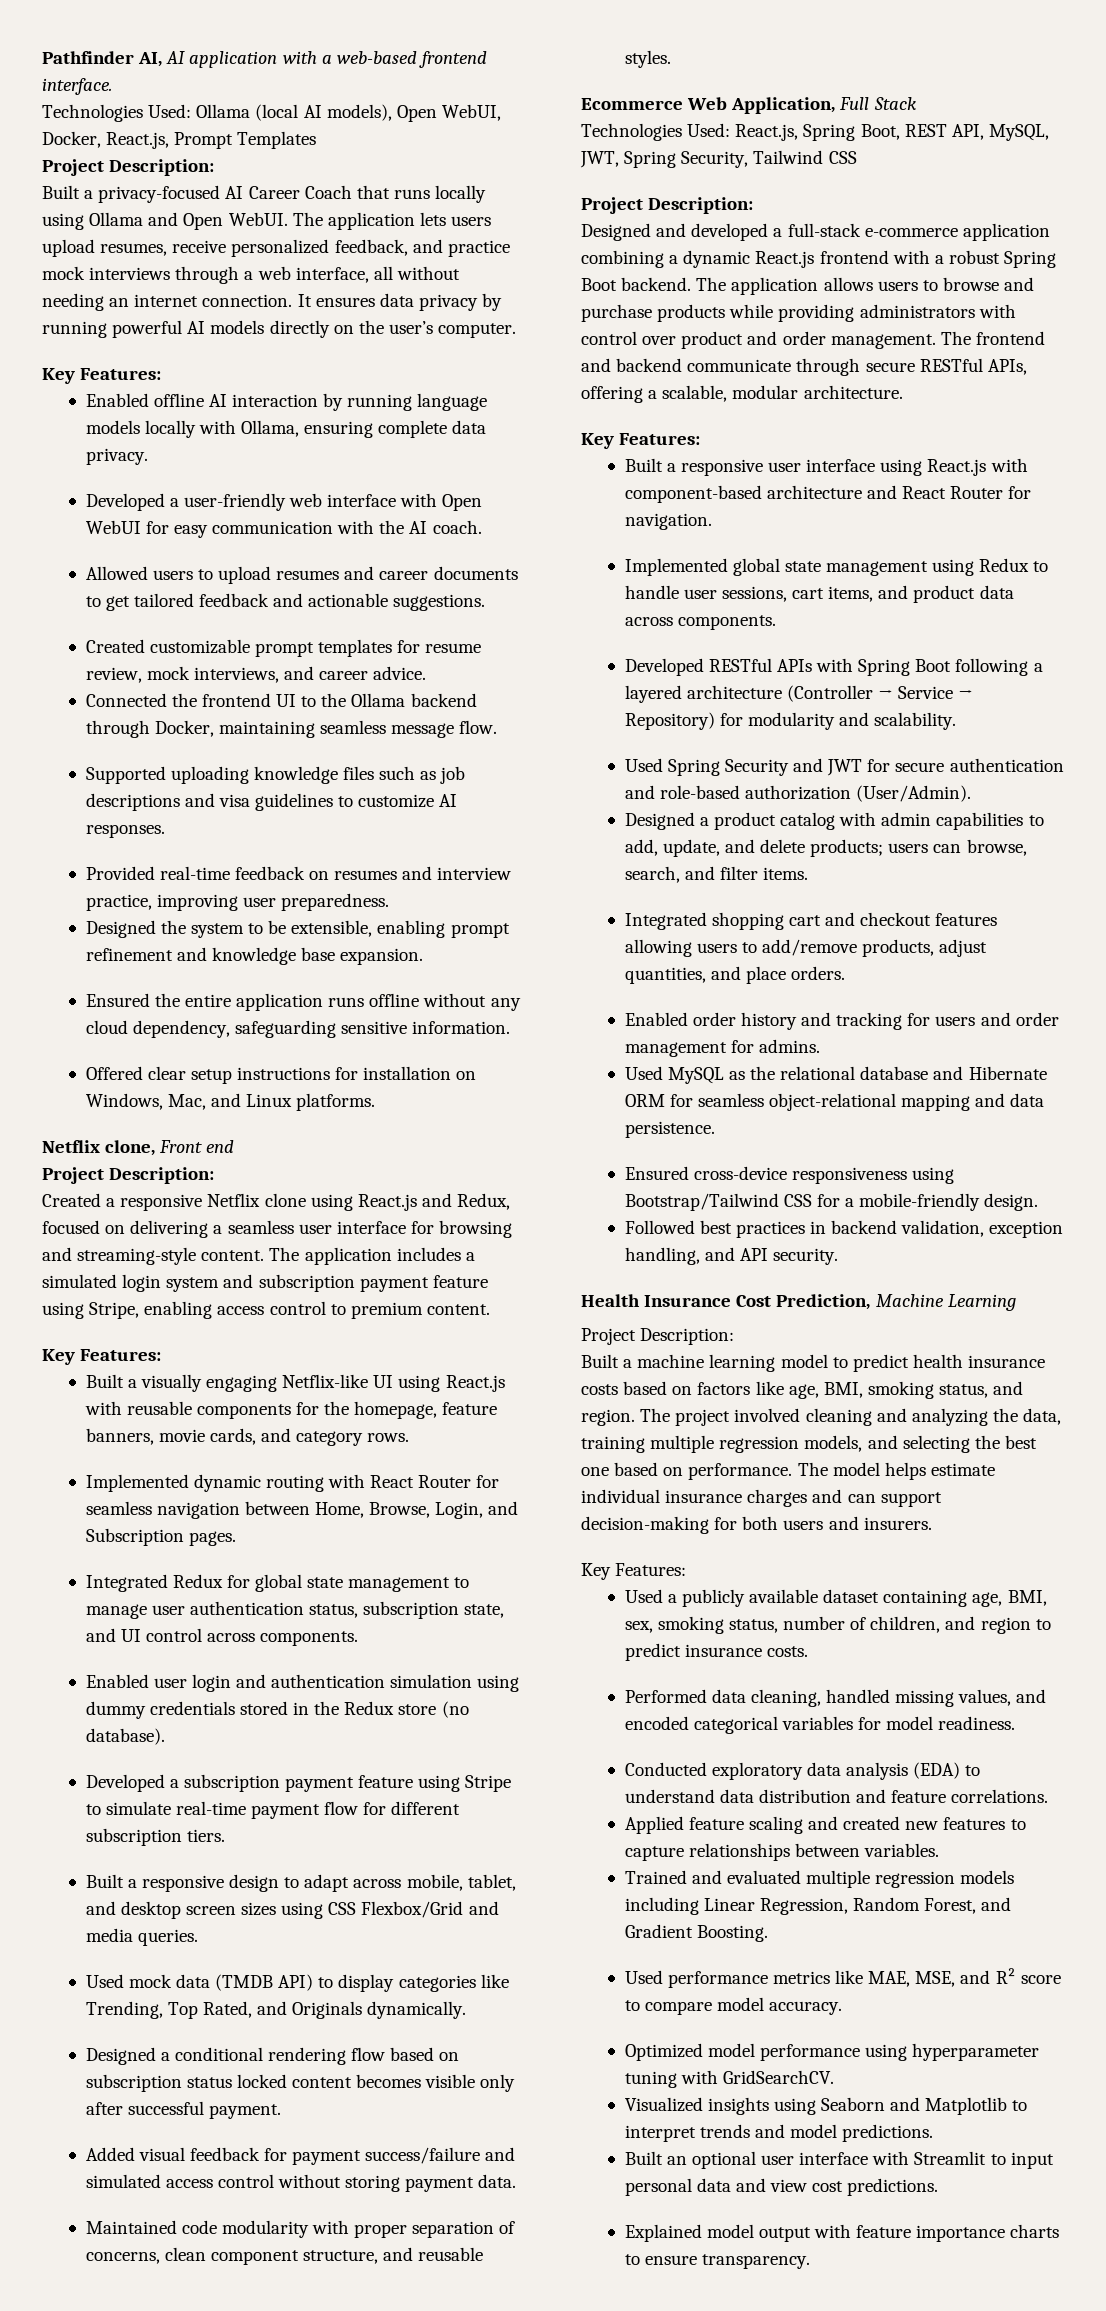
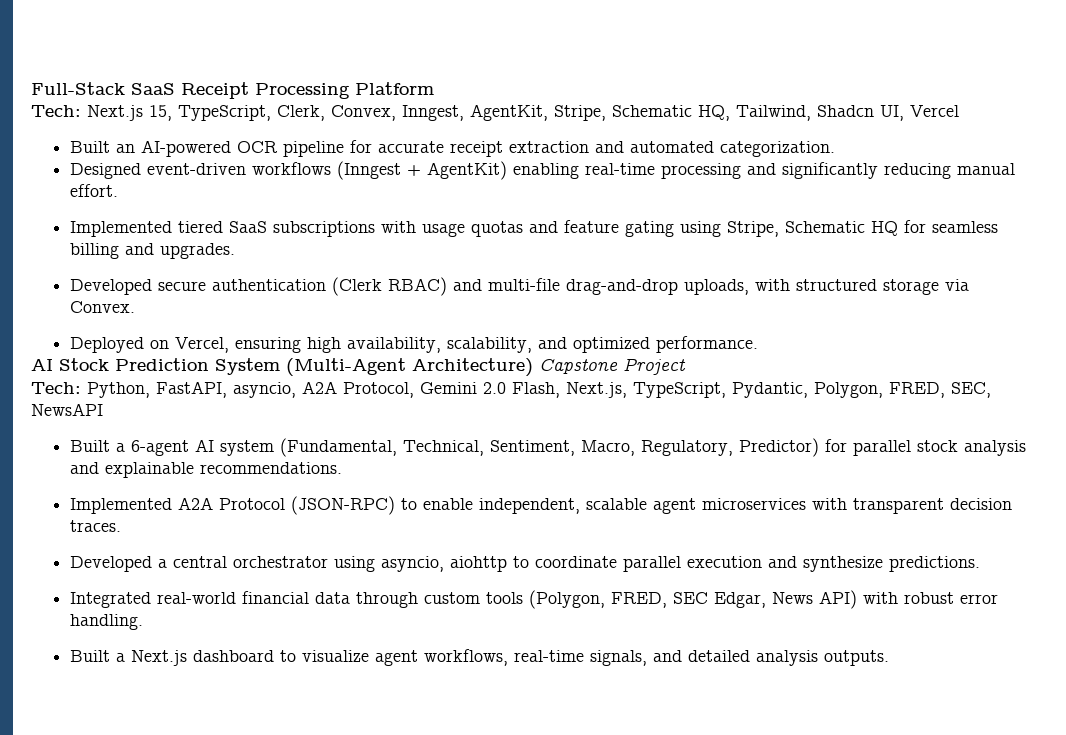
- Pathfinder AI, AI application with a web-based frontend interface.
- Technologies Used: Ollama (local AI models), Open WebUI, Docker, React.js, Prompt Templates
- Project Description:
- Built a privacy-focused AI Career Coach that runs locally using Ollama and Open WebUI. The application lets users upload resumes, receive personalized feedback, and practice mock interviews through a web interface, all without needing an internet connection. It ensures data privacy by running powerful AI models directly on the user’s computer.
- Key Features:
- Enabled offline AI interaction by running language models locally with Ollama, ensuring complete data privacy.
- Developed a user-friendly web interface with Open WebUI for easy communication with the AI coach.
- Allowed users to upload resumes and career documents to get tailored feedback and actionable suggestions.
- Created customizable prompt templates for resume review, mock interviews, and career advice.
- Connected the frontend UI to the Ollama backend through Docker, maintaining seamless message flow.
- Supported uploading knowledge files such as job descriptions and visa guidelines to customize AI responses.
- Provided real-time feedback on resumes and interview practice, improving user preparedness.
- Designed the system to be extensible, enabling prompt refinement and knowledge base expansion.
- Ensured the entire application runs offline without any cloud dependency, safeguarding sensitive information.
- Offered clear setup instructions for installation on Windows, Mac, and Linux platforms.
- Netflix clone, Front end
- Project Description:
- Created a responsive Netflix clone using React.js and Redux, focused on delivering a seamless user interface for browsing and streaming-style content. The application includes a simulated login system and subscription payment feature using Stripe, enabling access control to premium content.
- Key Features:
- Built a visually engaging Netflix-like UI using React.js with reusable components for the homepage, feature banners, movie cards, and category rows.
- Implemented dynamic routing with React Router for seamless navigation between Home, Browse, Login, and Subscription pages.
- Integrated Redux for global state management to manage user authentication status, subscription state, and UI control across components.
- Enabled user login and authentication simulation using dummy credentials stored in the Redux store (no database).
- Developed a subscription payment feature using Stripe to simulate real-time payment flow for different subscription tiers.
- Built a responsive design to adapt across mobile, tablet, and desktop screen sizes using CSS Flexbox/Grid and media queries.
- Used mock data (TMDB API) to display categories like Trending, Top Rated, and Originals dynamically.
- Designed a conditional rendering flow based on subscription status locked content becomes visible only after successful payment.
- Added visual feedback for payment success/failure and simulated access control without storing payment data.
- Maintained code modularity with proper separation of concerns, clean component structure, and reusable styles.
- Ecommerce Web Application, Full Stack
- Technologies Used: React.js, Spring Boot, REST API, MySQL, JWT, Spring Security, Tailwind CSS
- Project Description:
- Designed and developed a full-stack e-commerce application combining a dynamic React.js frontend with a robust Spring Boot backend. The application allows users to browse and purchase products while providing administrators with control over product and order management. The frontend and backend communicate through secure RESTful APIs, offering a scalable, modular architecture.
- Key Features:
- Built a responsive user interface using React.js with component-based architecture and React Router for navigation.
- Implemented global state management using Redux to handle user sessions, cart items, and product data across components.
- Developed RESTful APIs with Spring Boot following a layered architecture (Controller → Service → Repository) for modularity and scalability.
- Used Spring Security and JWT for secure authentication and role-based authorization (User/Admin).
- Designed a product catalog with admin capabilities to add, update, and delete products; users can browse, search, and filter items.
- Integrated shopping cart and checkout features allowing users to add/remove products, adjust quantities, and place orders.
- Enabled order history and tracking for users and order management for admins.
- Used MySQL as the relational database and Hibernate ORM for seamless object-relational mapping and data persistence.
- Ensured cross-device responsiveness using Bootstrap/Tailwind CSS for a mobile-friendly design.
- Followed best practices in backend validation, exception handling, and API security.
- Health Insurance Cost Prediction, Machine Learning
- Project Description:
- Built a machine learning model to predict health insurance costs based on factors like age, BMI, smoking status, and region. The project involved cleaning and analyzing the data, training multiple regression models, and selecting the best one based on performance. The model helps estimate individual insurance charges and can support decision-making for both users and insurers.
- Key Features:
- Used a publicly available dataset containing age, BMI, sex, smoking status, number of children, and region to predict insurance costs.
- Performed data cleaning, handled missing values, and encoded categorical variables for model readiness.
- Conducted exploratory data analysis (EDA) to understand data distribution and feature correlations.
- Applied feature scaling and created new features to capture relationships between variables.
- Trained and evaluated multiple regression models including Linear Regression, Random Forest, and Gradient Boosting.
- Used performance metrics like MAE, MSE, and R² score to compare model accuracy.
- Optimized model performance using hyperparameter tuning with GridSearchCV.
- Visualized insights using Seaborn and Matplotlib to interpret trends and model predictions.
- Built an optional user interface with Streamlit to input personal data and view cost predictions.
- Explained model output with feature importance charts to ensure transparency.
+ Full-Stack SaaS Receipt Processing Platform
+ Tech: Next.js 15, TypeScript, Clerk, Convex, Inngest, AgentKit, Stripe, Schematic HQ, Tailwind, Shadcn UI, Vercel
+ Built an AI-powered OCR pipeline for accurate receipt extraction and automated categorization.
+ Designed event-driven workflows (Inngest + AgentKit) enabling real-time processing and significantly reducing manual effort.
+ Implemented tiered SaaS subscriptions with usage quotas and feature gating using Stripe, Schematic HQ for seamless billing and upgrades.
+ Developed secure authentication (Clerk RBAC) and multi-file drag-and-drop uploads, with structured storage via Convex.
+ Deployed on Vercel, ensuring high availability, scalability, and optimized performance.
+ AI Stock Prediction System (Multi-Agent Architecture) Capstone Project
+ Tech: Python, FastAPI, asyncio, A2A Protocol, Gemini 2.0 Flash, Next.js, TypeScript, Pydantic, Polygon, FRED, SEC, NewsAPI
+ Built a 6-agent AI system (Fundamental, Technical, Sentiment, Macro, Regulatory, Predictor) for parallel stock analysis and explainable recommendations.
+ Implemented A2A Protocol (JSON-RPC) to enable independent, scalable agent microservices with transparent decision traces.
+ Developed a central orchestrator using asyncio, aiohttp to coordinate parallel execution and synthesize predictions.
+ Integrated real-world financial data through custom tools (Polygon, FRED, SEC Edgar, News API) with robust error handling.
+ Built a Next.js dashboard to visualize agent workflows, real-time signals, and detailed analysis outputs.

